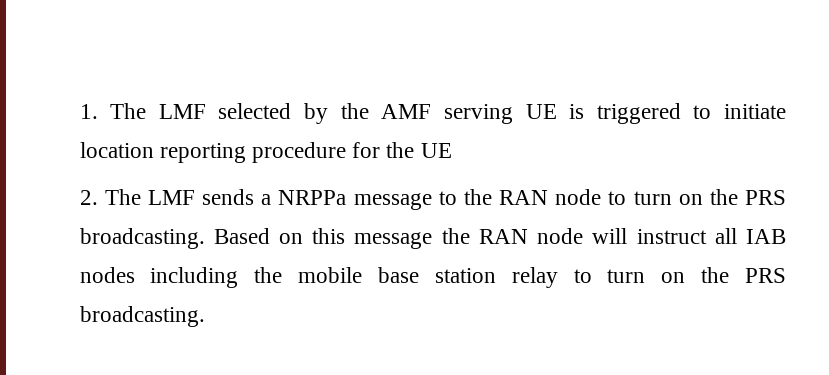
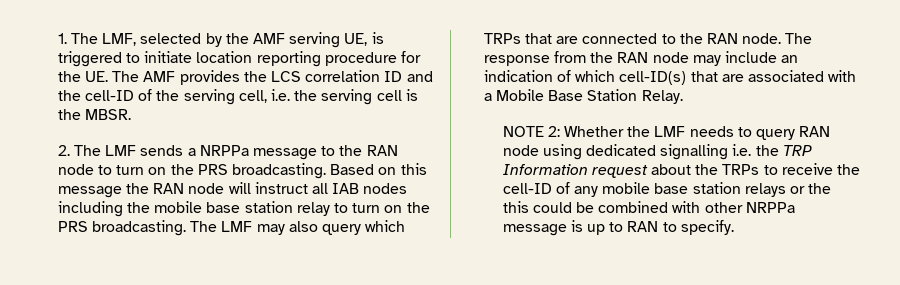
- 1. The LMF selected by the AMF serving UE is triggered to initiate location reporting procedure for the UE
+ 1. The LMF, selected by the AMF serving UE, is triggered to initiate location reporting procedure for the UE. The AMF provides the LCS correlation ID and the cell-ID of the serving cell, i.e. the serving cell is the MBSR.
+ The LMF may also query which TRPs that are connected to the RAN node. The response from the RAN node may include an indication of which cell-ID(s) that are associated with a Mobile Base Station Relay.
+ NOTE 2: Whether the LMF needs to query RAN node using dedicated signalling i.e. the TRP Information request about the TRPs to receive the cell-ID of any mobile base station relays or the this could be combined with other NRPPa message is up to RAN to specify.

